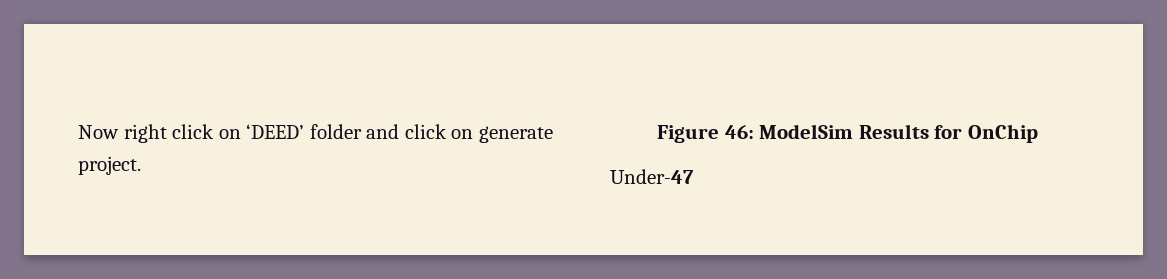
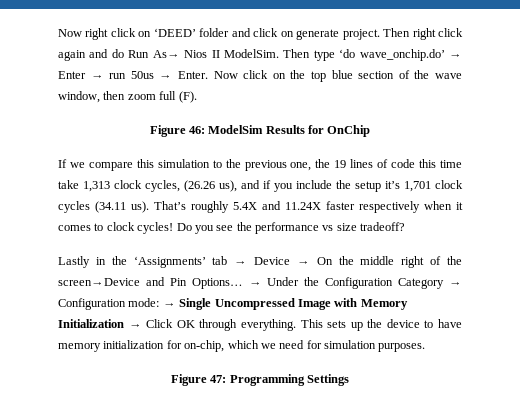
+ Then right click again and do Run As→ Nios II ModelSim. Then type ‘do wave_onchip.do’ → Enter → run 50us → Enter. Now click on the top blue section of the wave window, then zoom full (F).
- Under-47
+ If we compare this simulation to the previous one, the 19 lines of code this time take 1,313 clock cycles, (26.26 us), and if you include the setup it’s 1,701 clock cycles (34.11 us). That’s roughly 5.4X and 11.24X faster respectively when it comes to clock cycles! Do you see the performance vs size tradeoff?
+ Lastly in the ‘Assignments’ tab → Device → On the middle right of the screen→Device and Pin Options… → Under the Configuration Category → Configuration mode: → Single Uncompressed Image with Memory Initialization → Click OK through everything. This sets up the device to have memory initialization for on-chip, which we need for simulation purposes.
+ Figure 47: Programming Settings

